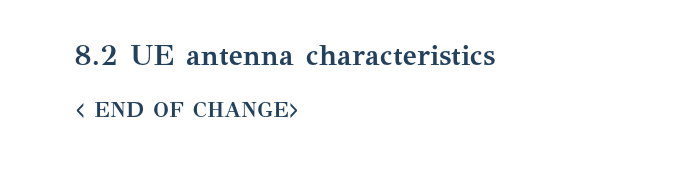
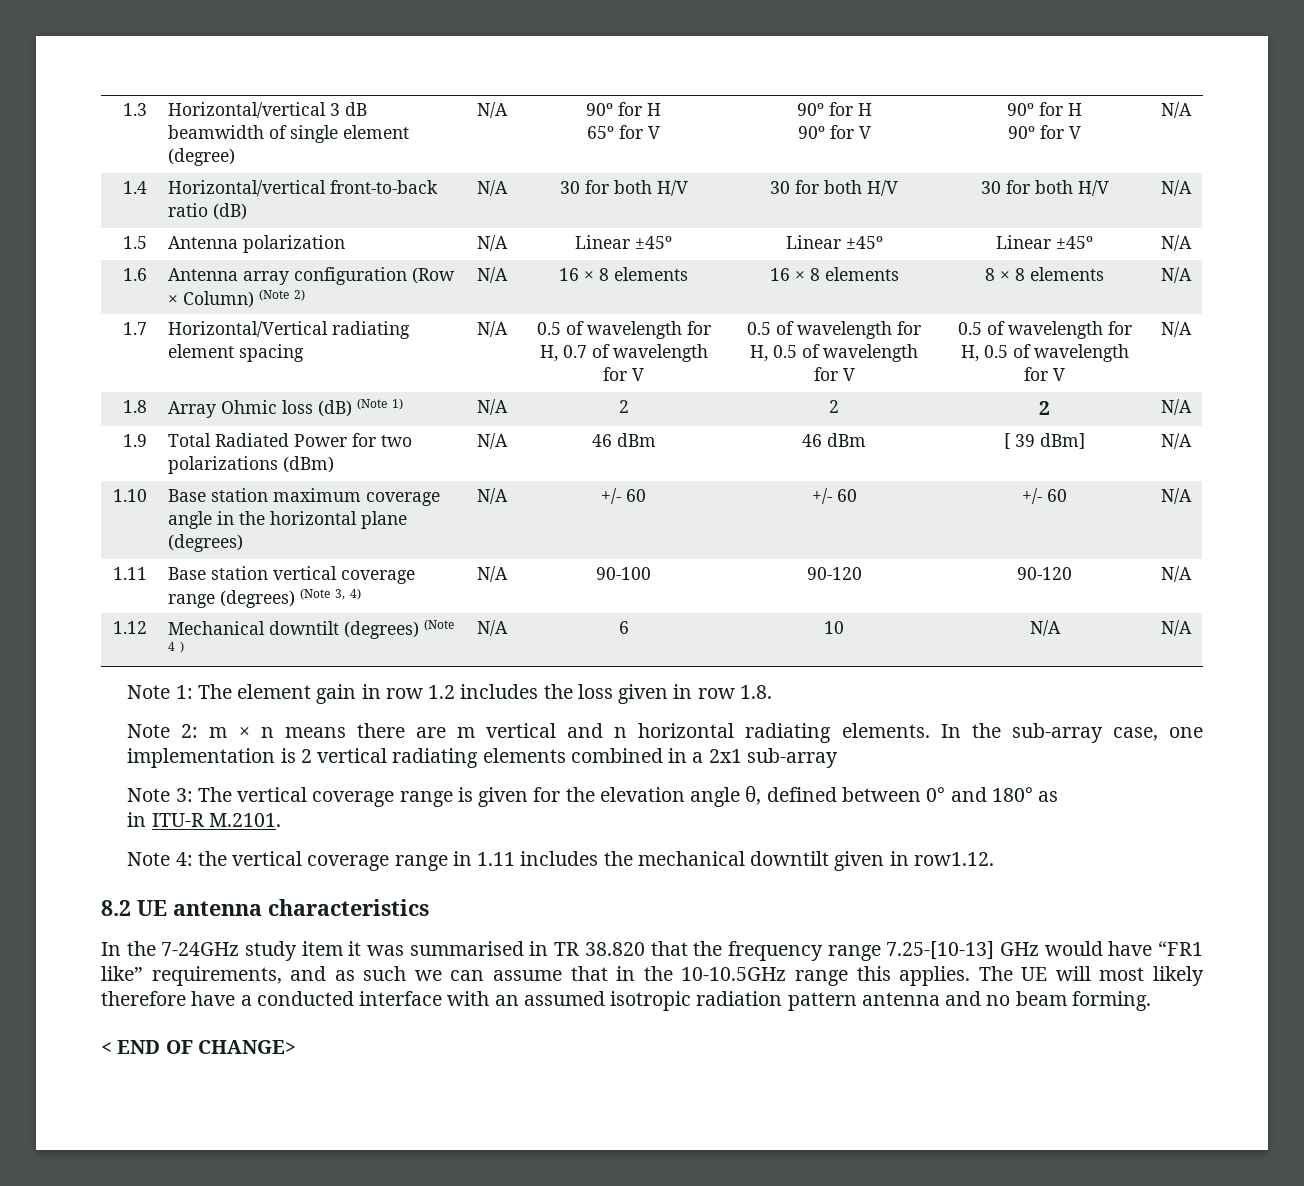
+ 1.3 | Horizontal/vertical 3 dB beamwidth of single element (degree) | N/A | 90º for H
+ 65º for V | 90º for H
+ 90º for V | 90º for H
+ 90º for V | N/A
+ 1.4 | Horizontal/vertical front-to-back ratio (dB) | N/A | 30 for both H/V | 30 for both H/V | 30 for both H/V | N/A
+ 1.5 | Antenna polarization | N/A | Linear ±45º | Linear ±45º | Linear ±45º | N/A
+ 1.6 | Antenna array configuration (Row × Column) (Note 2) | N/A | 16 × 8 elements | 16 × 8 elements | 8 × 8 elements | N/A
+ 1.7 | Horizontal/Vertical radiating element spacing | N/A | 0.5 of wavelength for H, 0.7 of wavelength for V | 0.5 of wavelength for H, 0.5 of wavelength for V | 0.5 of wavelength for H, 0.5 of wavelength for V | N/A
+ 1.8 | Array Ohmic loss (dB) (Note 1) | N/A | 2 | 2 | 2 | N/A
+ 1.9 | Total Radiated Power for two polarizations (dBm) | N/A | 46 dBm | 46 dBm | [ 39 dBm] | N/A
+ 1.10 | Base station maximum coverage angle in the horizontal plane (degrees) | N/A | +/- 60 | +/- 60 | +/- 60 | N/A
+ 1.11 | Base station vertical coverage range (degrees) (Note 3, 4) | N/A | 90-100 | 90-120 | 90-120 | N/A
+ 1.12 | Mechanical downtilt (degrees) (Note 4 ) | N/A | 6 | 10 | N/A | N/A
+ Note 1: The element gain in row 1.2 includes the loss given in row 1.8.
+ Note 2: m × n means there are m vertical and n horizontal radiating elements. In the sub-array case, one implementation is 2 vertical radiating elements combined in a 2x1 sub-array
+ Note 3: The vertical coverage range is given for the elevation angle θ, defined between 0° and 180° as
+ in ITU-R M.2101.
+ Note 4: the vertical coverage range in 1.11 includes the mechanical downtilt given in row1.12.
  8.2 UE antenna characteristics
+ In the 7-24GHz study item it was summarised in TR 38.820 that the frequency range 7.25-[10-13] GHz would have “FR1 like” requirements, and as such we can assume that in the 10-10.5GHz range this applies. The UE will most likely therefore have a conducted interface with an assumed isotropic radiation pattern antenna and no beam forming.

